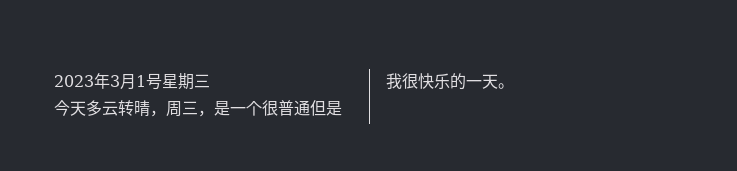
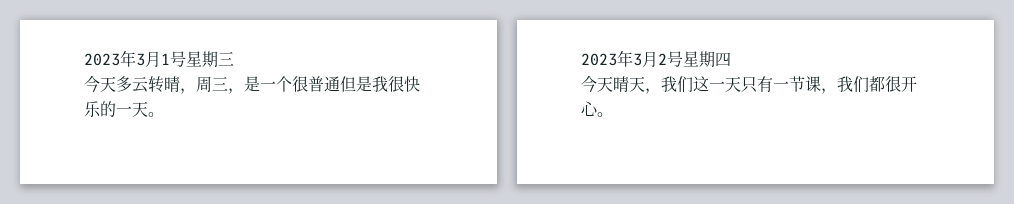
+ 2023年3月2号星期四
+ 今天晴天，我们这一天只有一节课，我们都很开心。

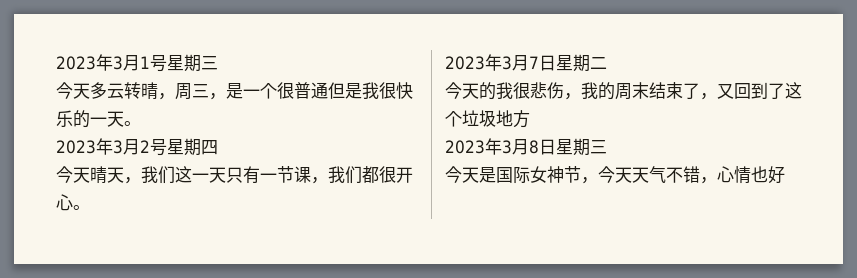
+ 2023年3月7日星期二
+ 今天的我很悲伤，我的周末结束了，又回到了这个垃圾地方
+ 2023年3月8日星期三
+ 今天是国际女神节，今天天气不错，心情也好

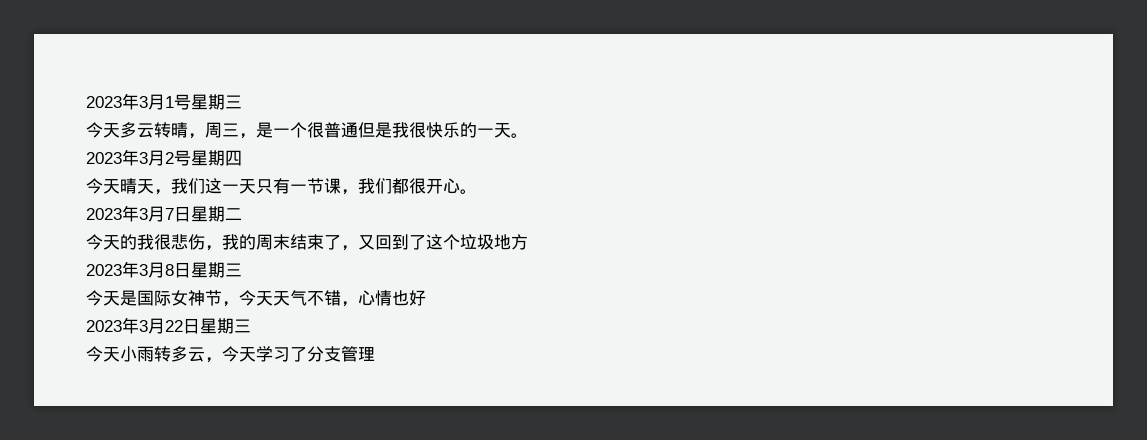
+ 2023年3月22日星期三
+ 今天小雨转多云，今天学习了分支管理

